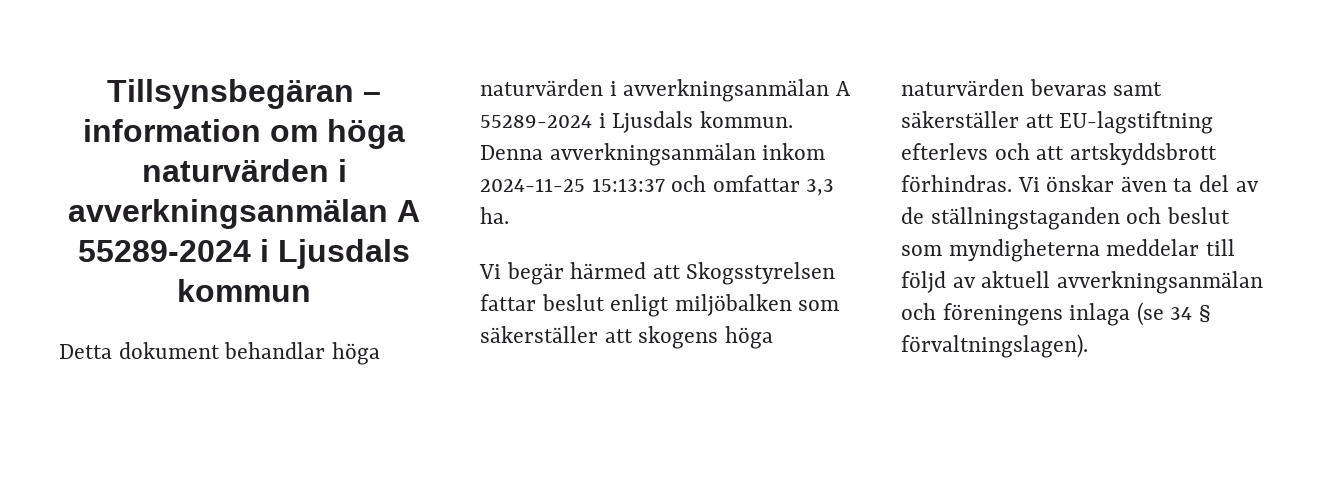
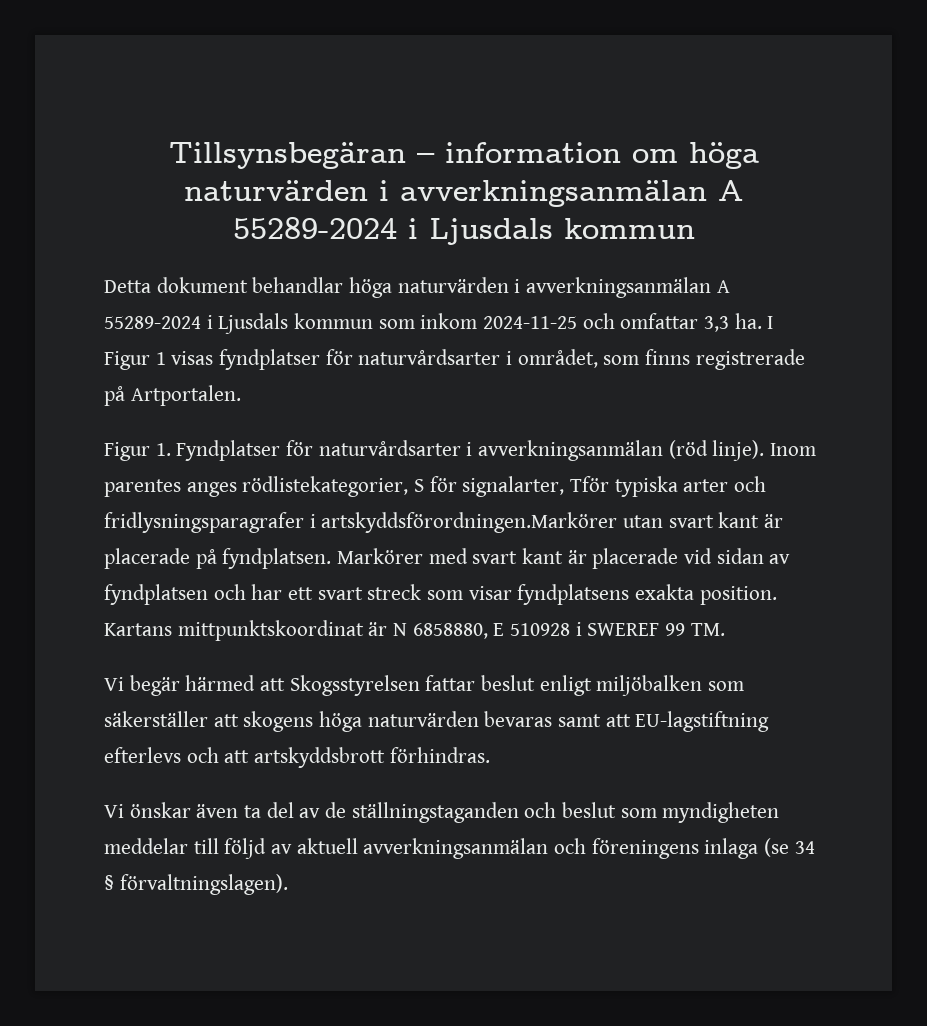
- Detta dokument behandlar höga naturvärden i avverkningsanmälan A 55289-2024 i Ljusdals kommun. Denna avverkningsanmälan inkom 2024-11-25 15:13:37 och omfattar 3,3 ha.
+ Detta dokument behandlar höga naturvärden i avverkningsanmälan A 55289-2024 i Ljusdals kommun som inkom 2024-11-25 och omfattar 3,3 ha. I Figur 1 visas fyndplatser för naturvårdsarter i området, som finns registrerade på Artportalen.
+ Figur 1. Fyndplatser för naturvårdsarter i avverkningsanmälan (röd linje). Inom parentes anges rödlistekategorier, S för signalarter, Tför typiska arter och fridlysningsparagrafer i artskyddsförordningen.Markörer utan svart kant är placerade på fyndplatsen. Markörer med svart kant är placerade vid sidan av fyndplatsen och har ett svart streck som visar fyndplatsens exakta position. Kartans mittpunktskoordinat är N 6858880, E 510928 i SWEREF 99 TM.
- Vi begär härmed att Skogsstyrelsen fattar beslut enligt miljöbalken som säkerställer att skogens höga naturvärden bevaras samt säkerställer att EU-lagstiftning efterlevs och att artskyddsbrott förhindras. Vi önskar även ta del av de ställningstaganden och beslut som myndigheterna meddelar till följd av aktuell avverkningsanmälan och föreningens inlaga (se 34 § förvaltningslagen).
+ Vi begär härmed att Skogsstyrelsen fattar beslut enligt miljöbalken som säkerställer att skogens höga naturvärden bevaras samt att EU-lagstiftning efterlevs och att artskyddsbrott förhindras.
+ Vi önskar även ta del av de ställningstaganden och beslut som myndigheten meddelar till följd av aktuell avverkningsanmälan och föreningens inlaga (se 34 § förvaltningslagen).

